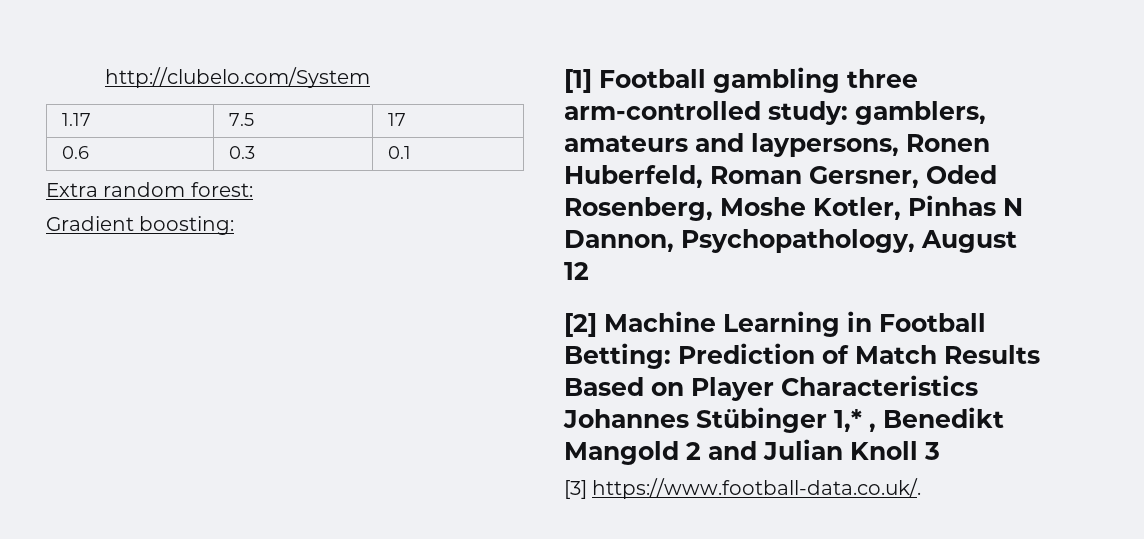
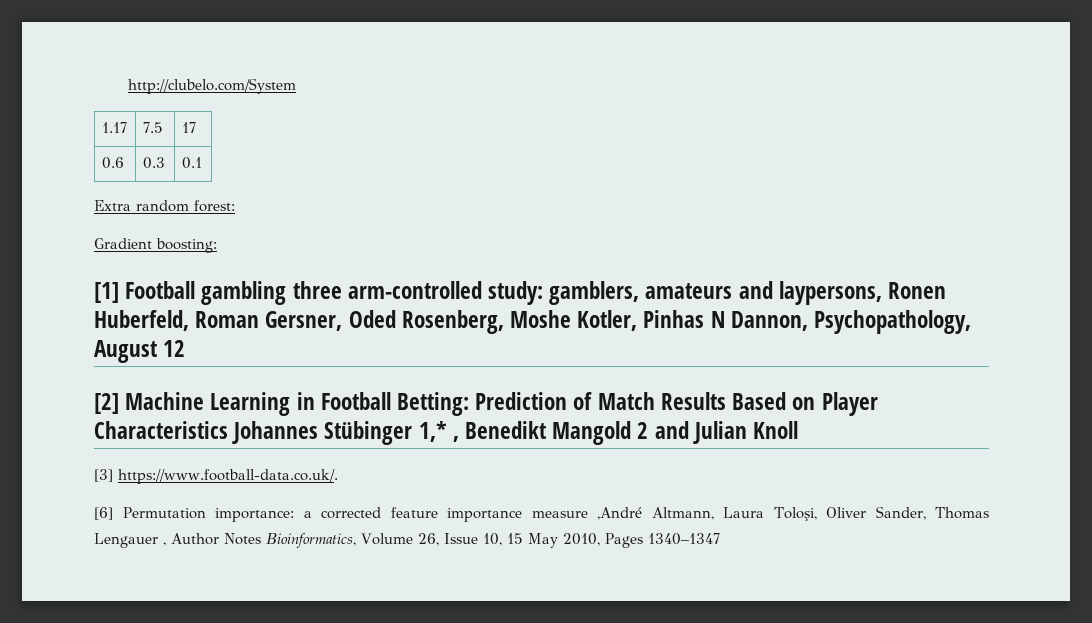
- [2] Machine Learning in Football Betting: Prediction of Match Results Based on Player Characteristics Johannes Stübinger 1,* , Benedikt Mangold 2 and Julian Knoll 3
+ [2] Machine Learning in Football Betting: Prediction of Match Results Based on Player Characteristics Johannes Stübinger 1,* , Benedikt Mangold 2 and Julian Knoll
+ [6] Permutation importance: a corrected feature importance measure ,André Altmann, Laura Toloşi, Oliver Sander, Thomas Lengauer , Author Notes Bioinformatics, Volume 26, Issue 10, 15 May 2010, Pages 1340–1347

